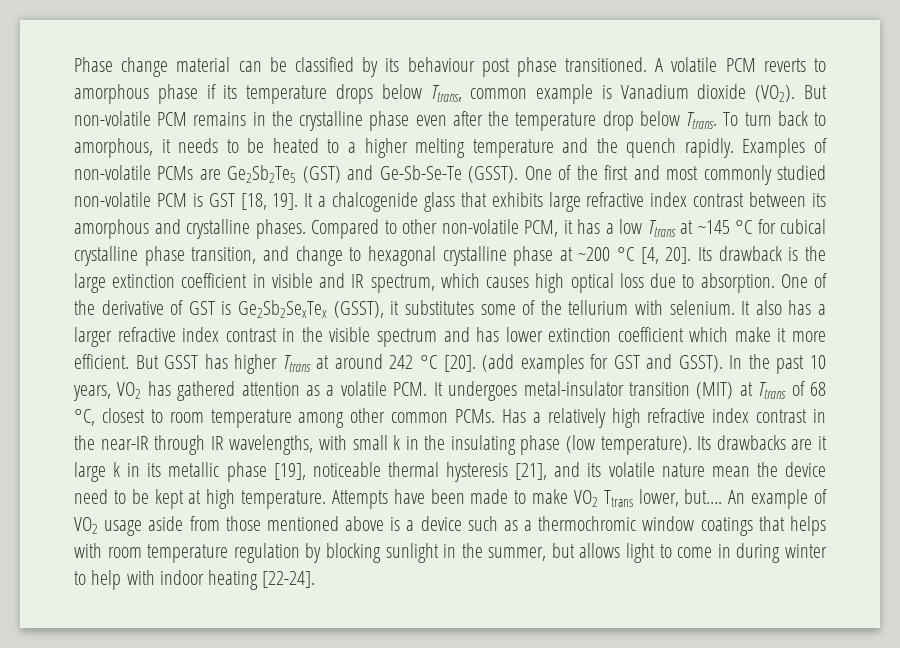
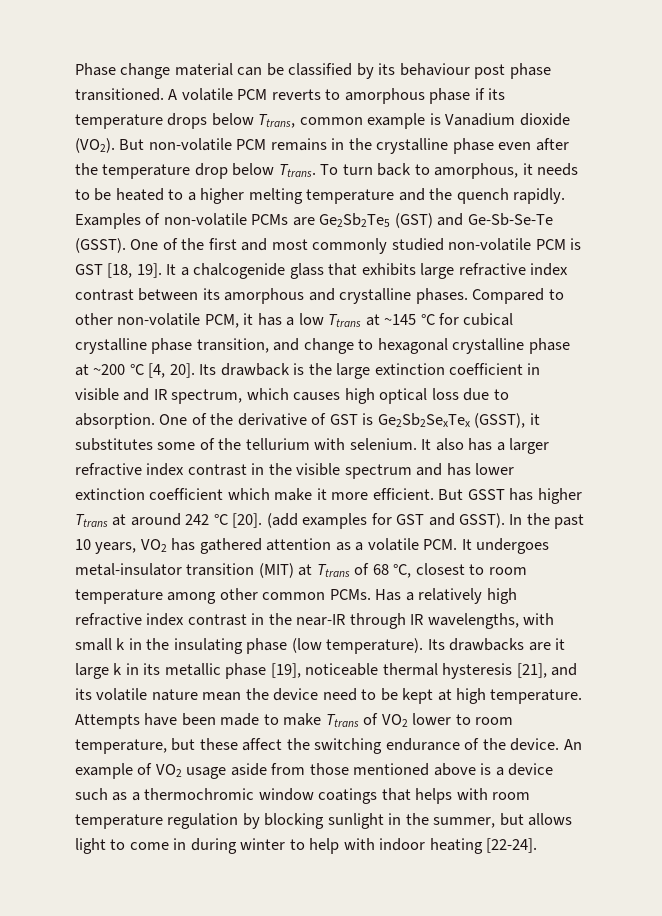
- Attempts have been made to make VO2 Ttrans lower, but….
+ Attempts have been made to make Ttrans of VO2 lower to room temperature, but these affect the switching endurance of the device.

